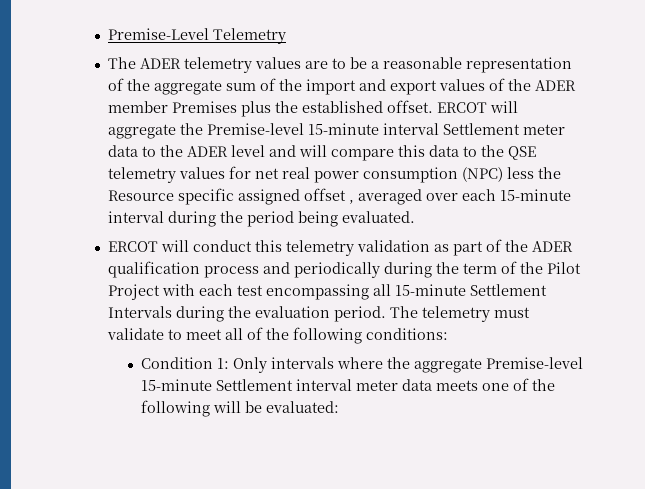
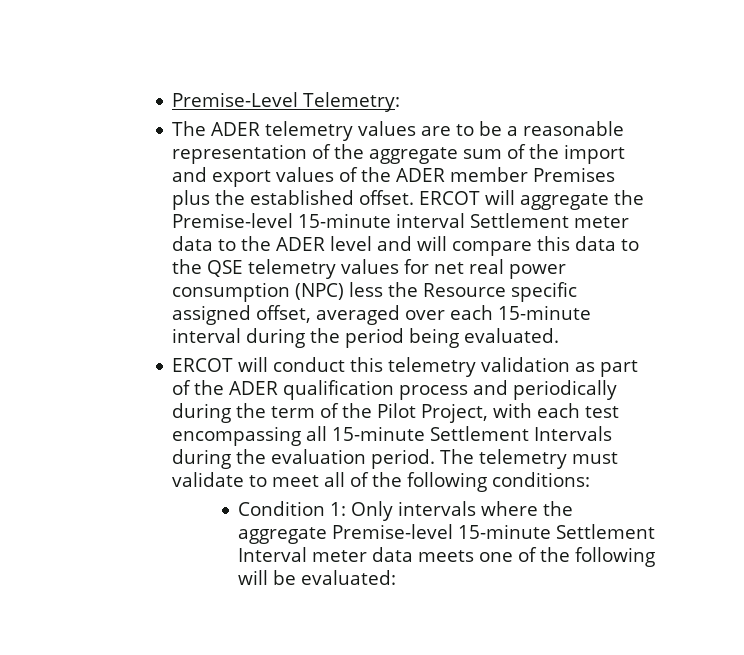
- Premise-Level Telemetry
+ Premise-Level Telemetry:
- ERCOT will aggregate the Premise-level 15-minute interval Settlement meter data to the ADER level and will compare this data to the QSE telemetry values for net real power consumption (NPC) less the Resource specific assigned offset , averaged over each 15-minute interval during the period being evaluated.
+ ERCOT will aggregate the Premise-level 15-minute interval Settlement meter data to the ADER level and will compare this data to the QSE telemetry values for net real power consumption (NPC) less the Resource specific assigned offset, averaged over each 15-minute interval during the period being evaluated.
- ERCOT will conduct this telemetry validation as part of the ADER qualification process and periodically during the term of the Pilot Project with each test encompassing all 15-minute Settlement Intervals during the evaluation period.
+ ERCOT will conduct this telemetry validation as part of the ADER qualification process and periodically during the term of the Pilot Project, with each test encompassing all 15-minute Settlement Intervals during the evaluation period.
- Condition 1: Only intervals where the aggregate Premise-level 15-minute Settlement interval meter data meets one of the following will be evaluated:
+ Condition 1: Only intervals where the aggregate Premise-level 15-minute Settlement Interval meter data meets one of the following will be evaluated:

